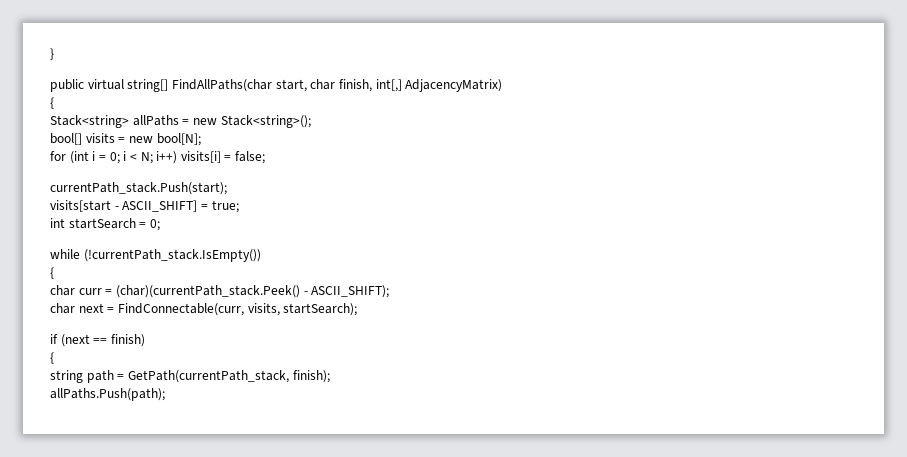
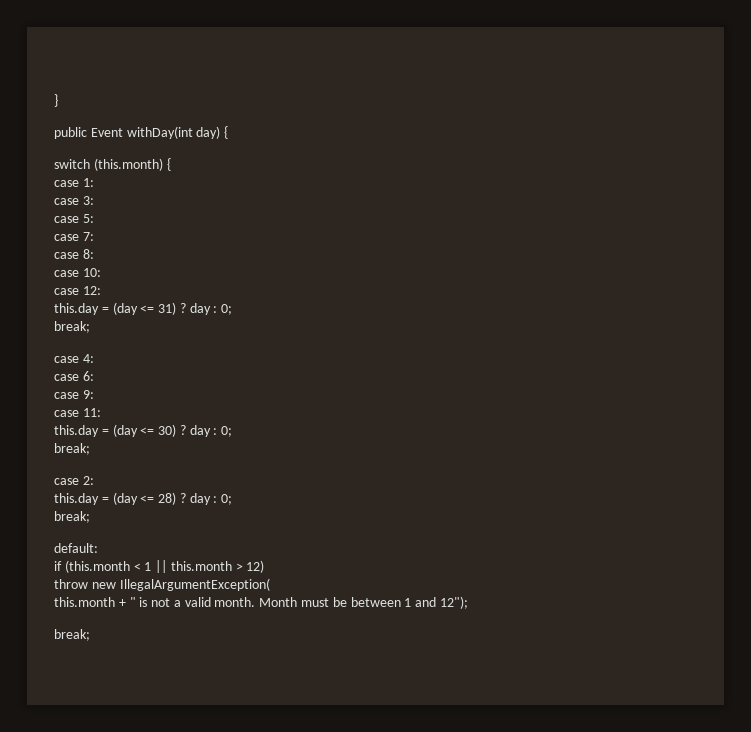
- public virtual string[] FindAllPaths(char start, char finish, int[,] AdjacencyMatrix)
- {
- Stack<string> allPaths = new Stack<string>();
- bool[] visits = new bool[N];
- for (int i = 0; i < N; i++) visits[i] = false;
- currentPath_stack.Push(start);
- visits[start - ASCII_SHIFT] = true;
- int startSearch = 0;
- while (!currentPath_stack.IsEmpty())
- {
- char curr = (char)(currentPath_stack.Peek() - ASCII_SHIFT);
- char next = FindConnectable(curr, visits, startSearch);
- if (next == finish)
- {
- string path = GetPath(currentPath_stack, finish);
- allPaths.Push(path);
+ public Event withDay(int day) {
+ switch (this.month) {
+ case 1:
+ case 3:
+ case 5:
+ case 7:
+ case 8:
+ case 10:
+ case 12:
+ this.day = (day <= 31) ? day : 0;
+ break;
+ case 4:
+ case 6:
+ case 9:
+ case 11:
+ this.day = (day <= 30) ? day : 0;
+ break;
+ case 2:
+ this.day = (day <= 28) ? day : 0;
+ break;
+ default:
+ if (this.month < 1 || this.month > 12)
+ throw new IllegalArgumentException(
+ this.month + " is not a valid month. Month must be between 1 and 12");
+ break;

